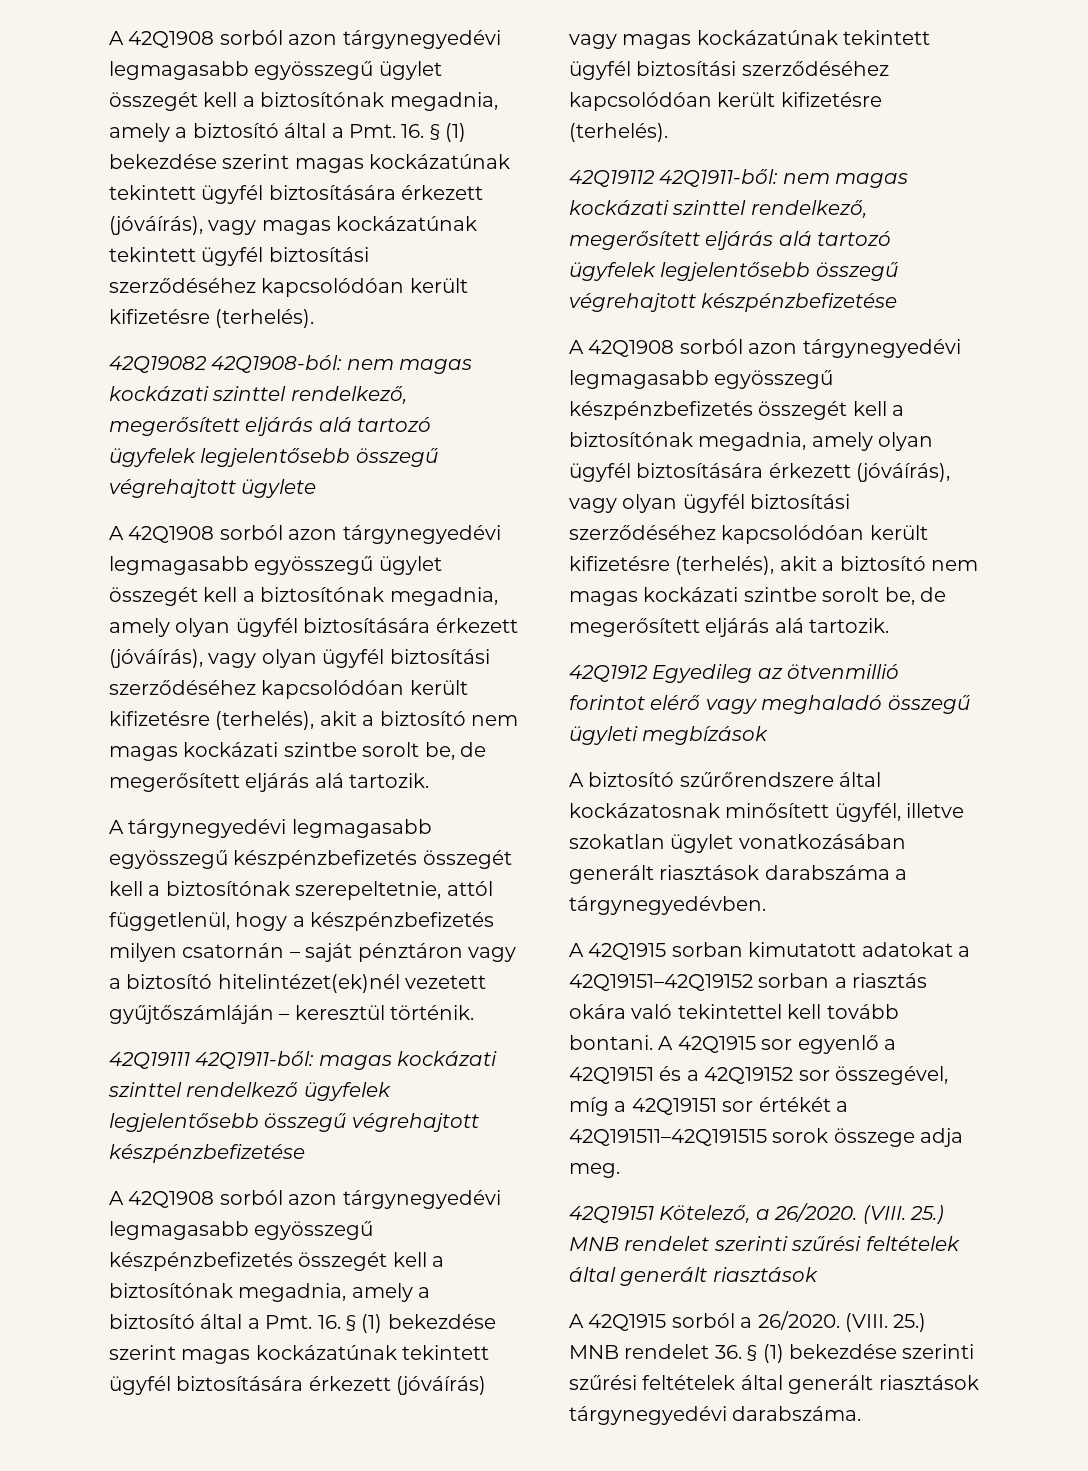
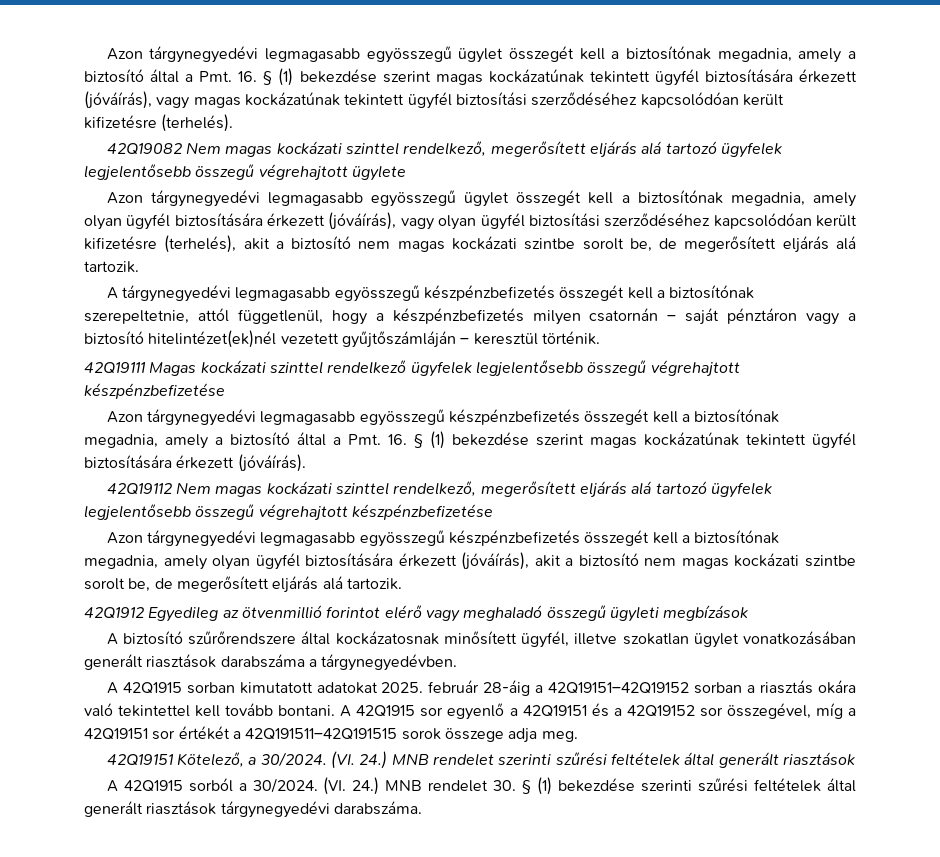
- A 42Q1908 sorból azon tárgynegyedévi legmagasabb egyösszegű ügylet összegét kell a biztosítónak megadnia, amely a biztosító által a Pmt. 16. § (1) bekezdése szerint magas kockázatúnak tekintett ügyfél biztosítására érkezett (jóváírás), vagy magas kockázatúnak tekintett ügyfél biztosítási szerződéséhez kapcsolódóan került kifizetésre (terhelés).
+ Azon tárgynegyedévi legmagasabb egyösszegű ügylet összegét kell a biztosítónak megadnia, amely a biztosító által a Pmt. 16. § (1) bekezdése szerint magas kockázatúnak tekintett ügyfél biztosítására érkezett (jóváírás), vagy magas kockázatúnak tekintett ügyfél biztosítási szerződéséhez kapcsolódóan került kifizetésre (terhelés).
- 42Q19082 42Q1908-ból: nem magas kockázati szinttel rendelkező, megerősített eljárás alá tartozó ügyfelek legjelentősebb összegű végrehajtott ügylete
+ 42Q19082 Nem magas kockázati szinttel rendelkező, megerősített eljárás alá tartozó ügyfelek legjelentősebb összegű végrehajtott ügylete
- A 42Q1908 sorból azon tárgynegyedévi legmagasabb egyösszegű ügylet összegét kell a biztosítónak megadnia, amely olyan ügyfél biztosítására érkezett (jóváírás), vagy olyan ügyfél biztosítási szerződéséhez kapcsolódóan került kifizetésre (terhelés), akit a biztosító nem magas kockázati szintbe sorolt be, de megerősített eljárás alá tartozik.
+ Azon tárgynegyedévi legmagasabb egyösszegű ügylet összegét kell a biztosítónak megadnia, amely olyan ügyfél biztosítására érkezett (jóváírás), vagy olyan ügyfél biztosítási szerződéséhez kapcsolódóan került kifizetésre (terhelés), akit a biztosító nem magas kockázati szintbe sorolt be, de megerősített eljárás alá tartozik.
- 42Q19111 42Q1911-ből: magas kockázati szinttel rendelkező ügyfelek legjelentősebb összegű végrehajtott készpénzbefizetése
+ 42Q19111 Magas kockázati szinttel rendelkező ügyfelek legjelentősebb összegű végrehajtott készpénzbefizetése
- A 42Q1908 sorból azon tárgynegyedévi legmagasabb egyösszegű készpénzbefizetés összegét kell a biztosítónak megadnia, amely a biztosító által a Pmt. 16. § (1) bekezdése szerint magas kockázatúnak tekintett ügyfél biztosítására érkezett (jóváírás) vagy magas kockázatúnak tekintett ügyfél biztosítási szerződéséhez kapcsolódóan került kifizetésre (terhelés).
+ Azon tárgynegyedévi legmagasabb egyösszegű készpénzbefizetés összegét kell a biztosítónak megadnia, amely a biztosító által a Pmt. 16. § (1) bekezdése szerint magas kockázatúnak tekintett ügyfél biztosítására érkezett (jóváírás).
- 42Q19112 42Q1911-ből: nem magas kockázati szinttel rendelkező, megerősített eljárás alá tartozó ügyfelek legjelentősebb összegű végrehajtott készpénzbefizetése
+ 42Q19112 Nem magas kockázati szinttel rendelkező, megerősített eljárás alá tartozó ügyfelek legjelentősebb összegű végrehajtott készpénzbefizetése
- A 42Q1908 sorból azon tárgynegyedévi legmagasabb egyösszegű készpénzbefizetés összegét kell a biztosítónak megadnia, amely olyan ügyfél biztosítására érkezett (jóváírás), vagy olyan ügyfél biztosítási szerződéséhez kapcsolódóan került kifizetésre (terhelés), akit a biztosító nem magas kockázati szintbe sorolt be, de megerősített eljárás alá tartozik.
+ Azon tárgynegyedévi legmagasabb egyösszegű készpénzbefizetés összegét kell a biztosítónak megadnia, amely olyan ügyfél biztosítására érkezett (jóváírás), akit a biztosító nem magas kockázati szintbe sorolt be, de megerősített eljárás alá tartozik.
- A 42Q1915 sorban kimutatott adatokat a 42Q19151–42Q19152 sorban a riasztás okára való tekintettel kell tovább bontani.
+ A 42Q1915 sorban kimutatott adatokat 2025. február 28-áig a 42Q19151–42Q19152 sorban a riasztás okára való tekintettel kell tovább bontani.
- 42Q19151 Kötelező, a 26/2020. (VIII. 25.) MNB rendelet szerinti szűrési feltételek által generált riasztások
+ 42Q19151 Kötelező, a 30/2024. (VI. 24.) MNB rendelet szerinti szűrési feltételek által generált riasztások
- A 42Q1915 sorból a 26/2020. (VIII. 25.) MNB rendelet 36. § (1) bekezdése szerinti szűrési feltételek által generált riasztások tárgynegyedévi darabszáma.
+ A 42Q1915 sorból a 30/2024. (VI. 24.) MNB rendelet 30. § (1) bekezdése szerinti szűrési feltételek által generált riasztások tárgynegyedévi darabszáma.

